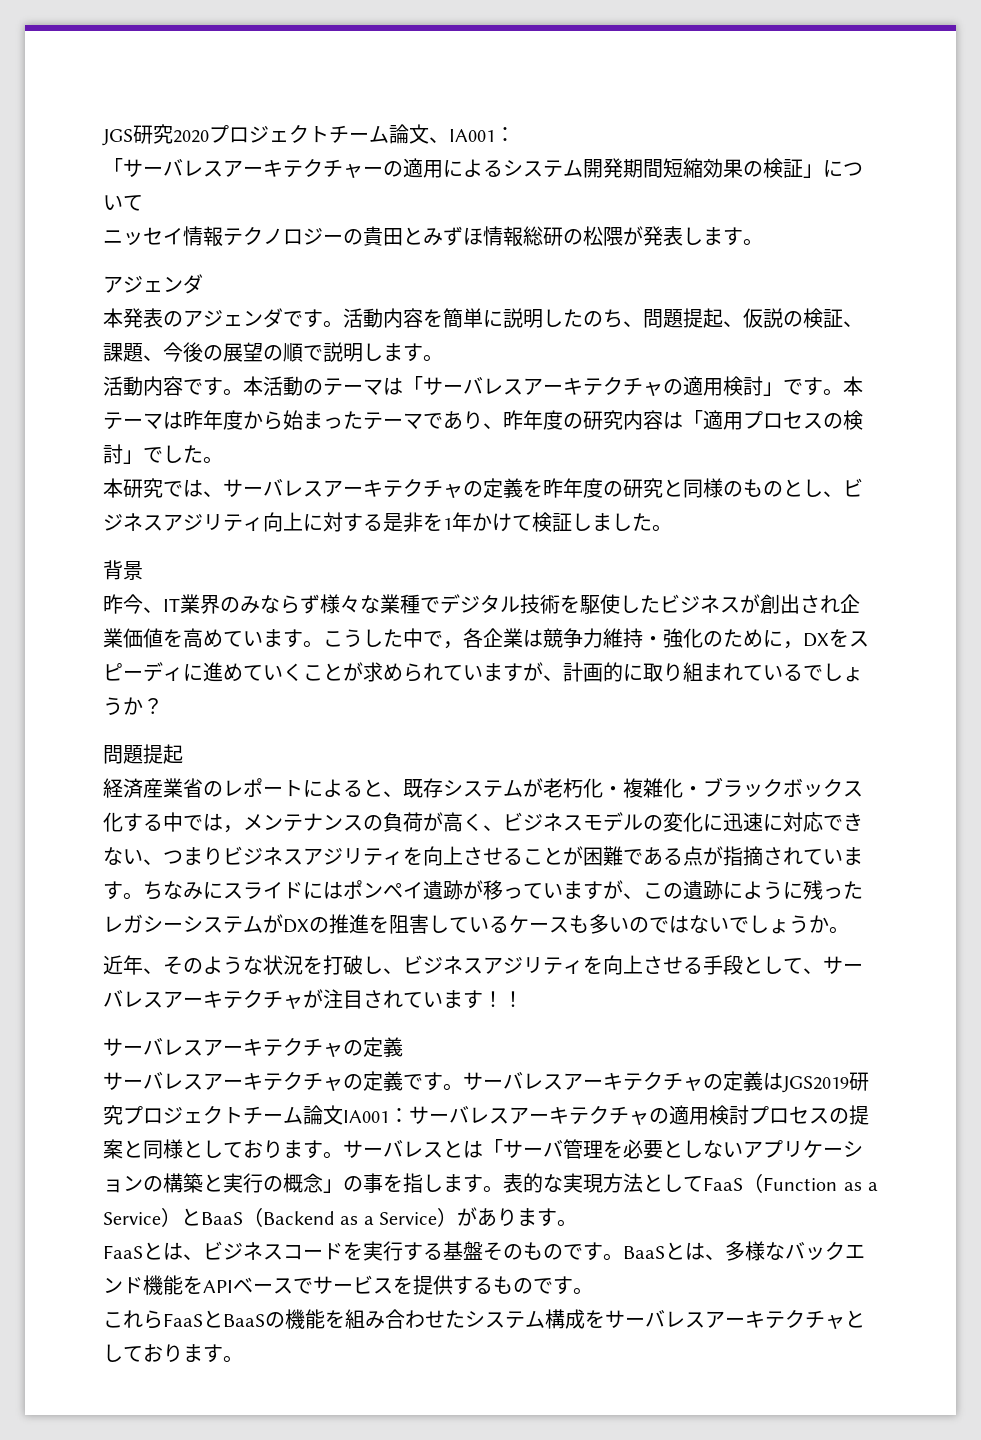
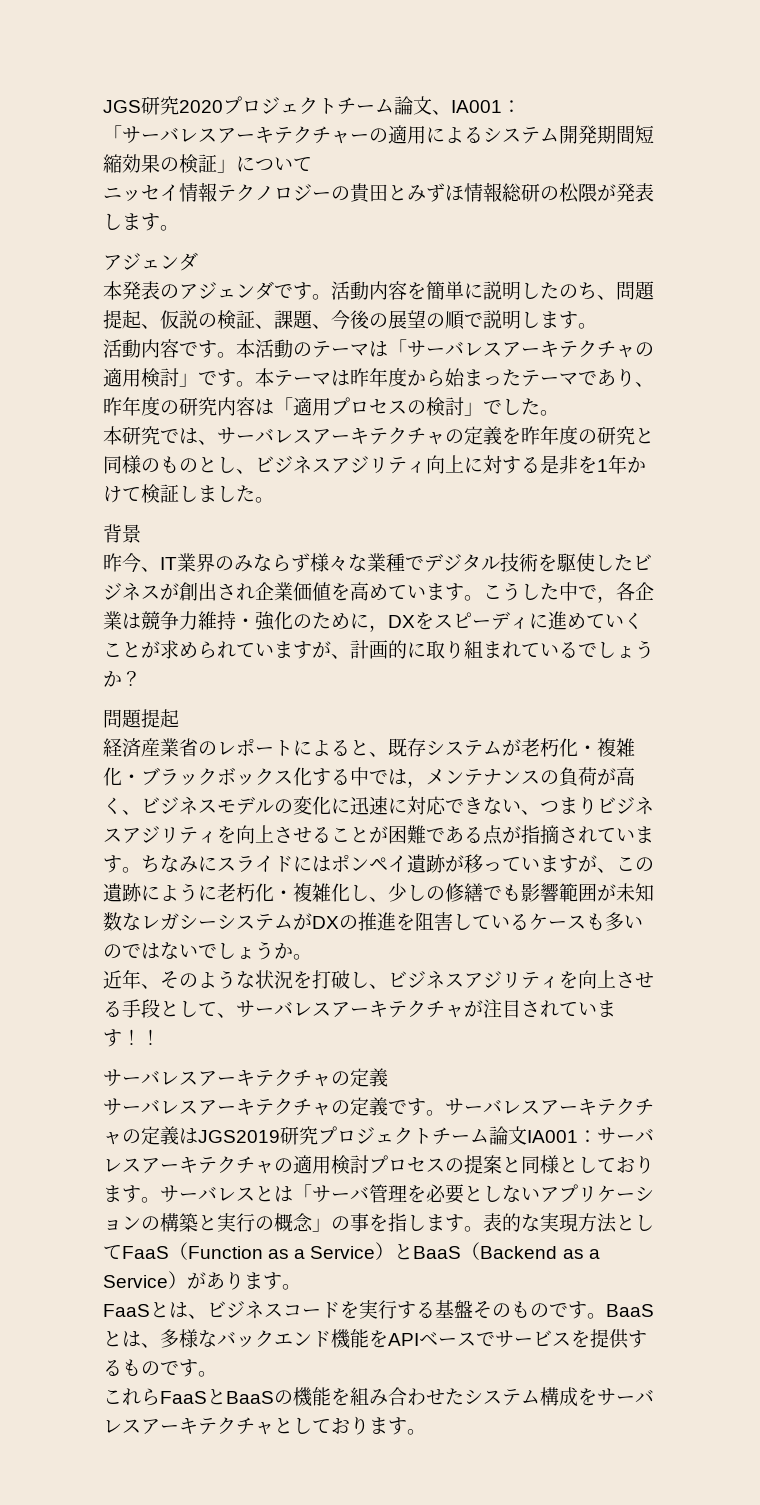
- ちなみにスライドにはポンペイ遺跡が移っていますが、この遺跡にように残ったレガシーシステムがDXの推進を阻害しているケースも多いのではないでしょうか。
+ ちなみにスライドにはポンペイ遺跡が移っていますが、この遺跡にように老朽化・複雑化し、少しの修繕でも影響範囲が未知数なレガシーシステムがDXの推進を阻害しているケースも多いのではないでしょうか。

